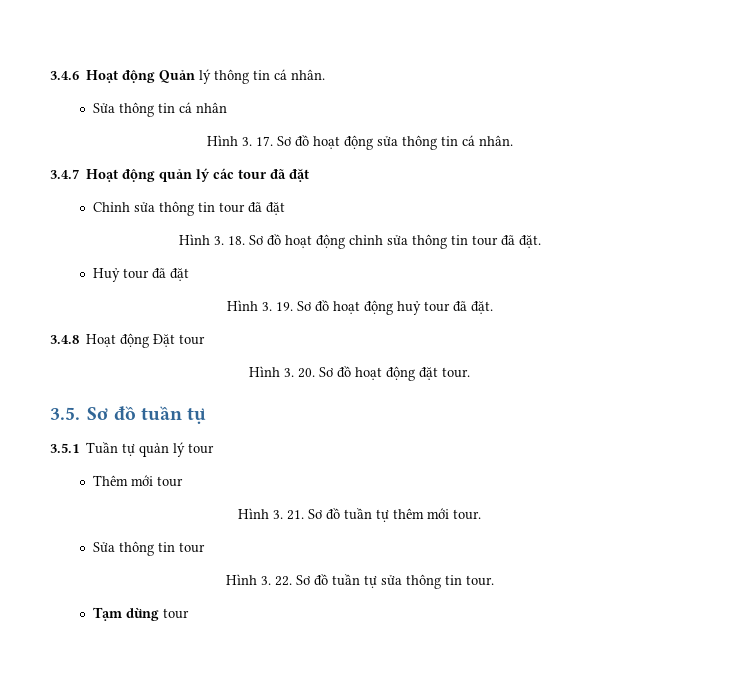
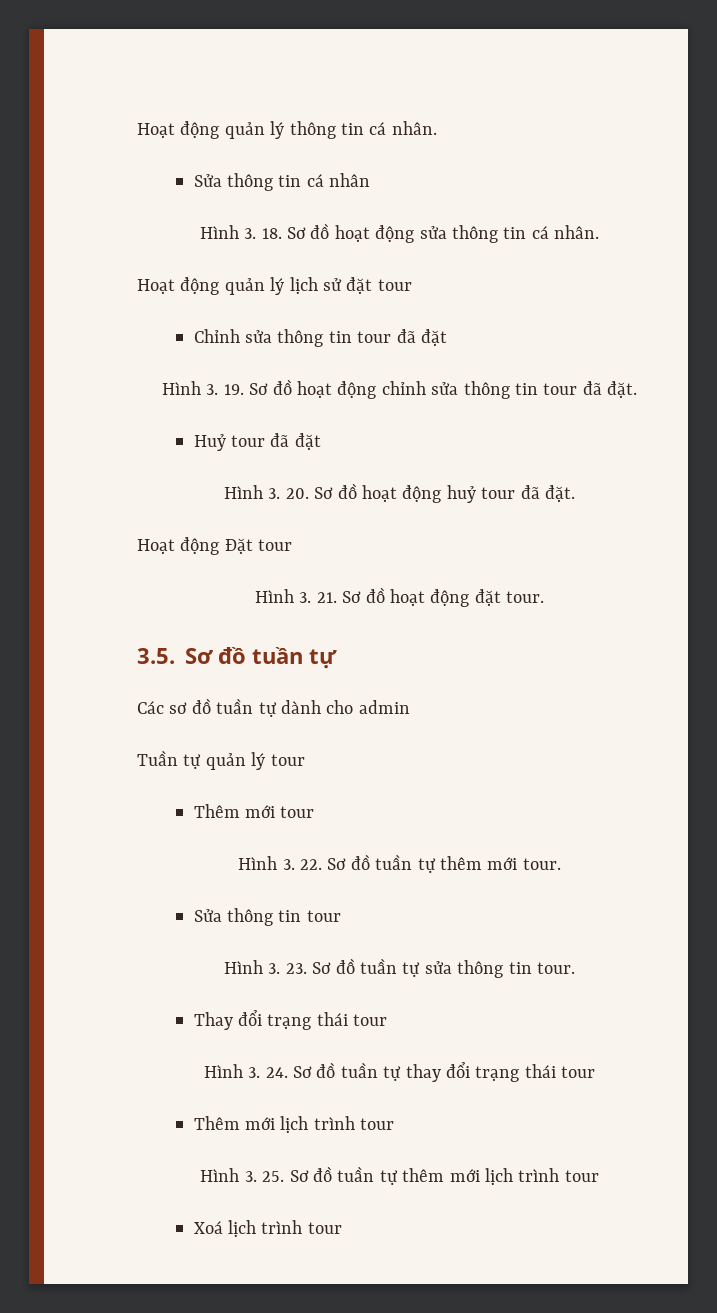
- 3.4.6 Hoạt động Quản lý thông tin cá nhân.
+ Hoạt động quản lý thông tin cá nhân.
- Hình 3. 17. Sơ đồ hoạt động sửa thông tin cá nhân.
+ Hình 3. 18. Sơ đồ hoạt động sửa thông tin cá nhân.
- 3.4.7 Hoạt động quản lý các tour đã đặt
+ Hoạt động quản lý lịch sử đặt tour
- Hình 3. 18. Sơ đồ hoạt động chỉnh sửa thông tin tour đã đặt.
+ Hình 3. 19. Sơ đồ hoạt động chỉnh sửa thông tin tour đã đặt.
- Hình 3. 19. Sơ đồ hoạt động huỷ tour đã đặt.
+ Hình 3. 20. Sơ đồ hoạt động huỷ tour đã đặt.
- 3.4.8 Hoạt động Đặt tour
+ Hoạt động Đặt tour
- Hình 3. 20. Sơ đồ hoạt động đặt tour.
+ Hình 3. 21. Sơ đồ hoạt động đặt tour.
- 3.5.1 Tuần tự quản lý tour
+ Các sơ đồ tuần tự dành cho admin
+ Tuần tự quản lý tour
- Hình 3. 21. Sơ đồ tuần tự thêm mới tour.
+ Hình 3. 22. Sơ đồ tuần tự thêm mới tour.
- Hình 3. 22. Sơ đồ tuần tự sửa thông tin tour.
+ Hình 3. 23. Sơ đồ tuần tự sửa thông tin tour.
- Tạm dừng tour
+ Thay đổi trạng thái tour
+ Hình 3. 24. Sơ đồ tuần tự thay đổi trạng thái tour
+ Thêm mới lịch trình tour
+ Hình 3. 25. Sơ đồ tuần tự thêm mới lịch trình tour
+ Xoá lịch trình tour

